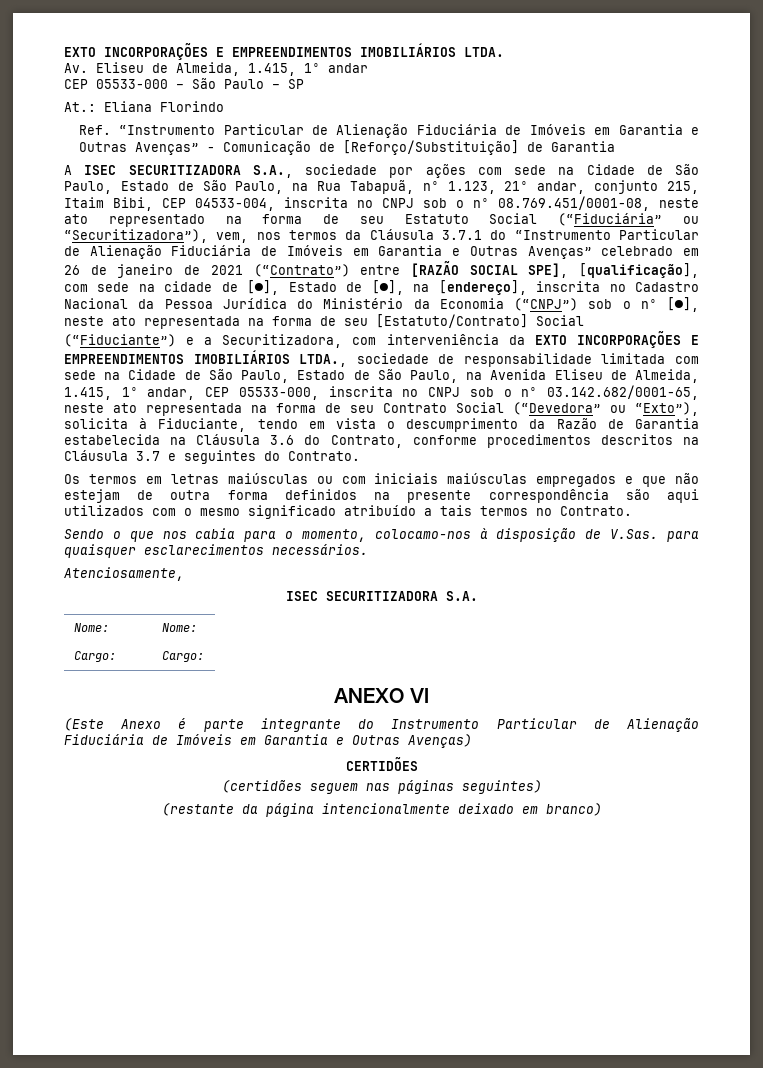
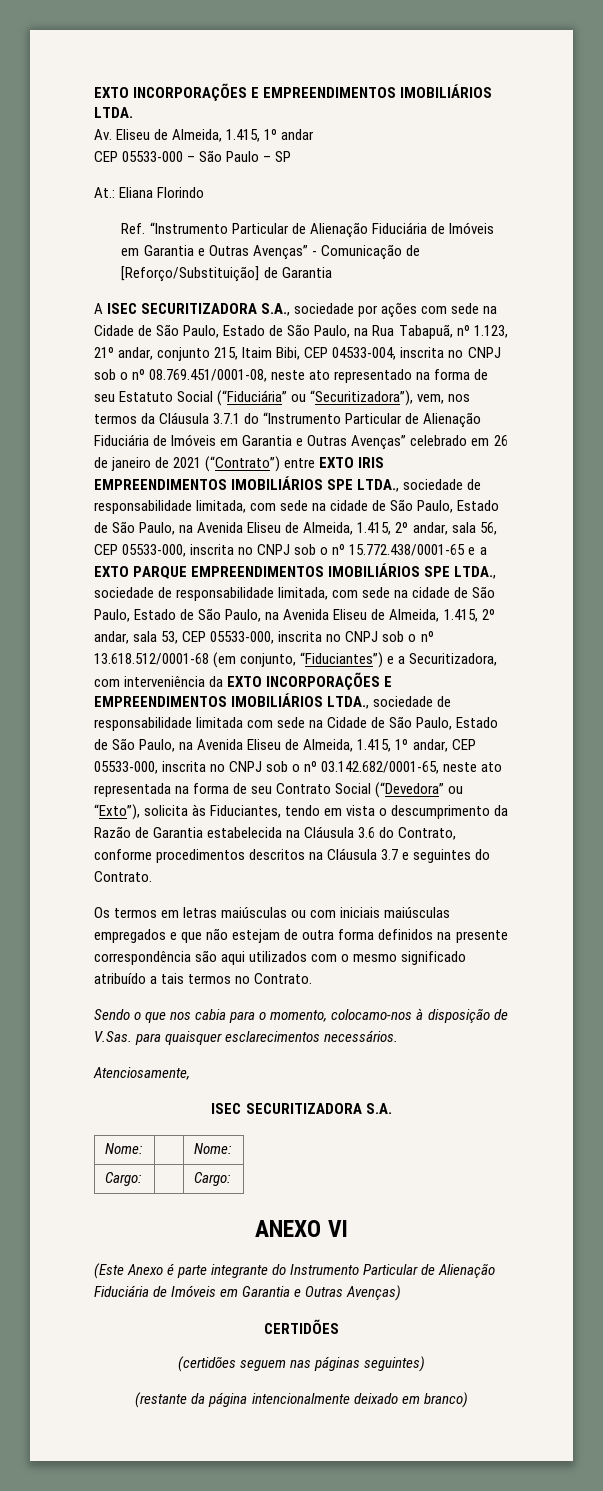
- A ISEC SECURITIZADORA S.A., sociedade por ações com sede na Cidade de São Paulo, Estado de São Paulo, na Rua Tabapuã, nº 1.123, 21º andar, conjunto 215, Itaim Bibi, CEP 04533-004, inscrita no CNPJ sob o nº 08.769.451/0001-08, neste ato representado na forma de seu Estatuto Social (“Fiduciária” ou “Securitizadora”), vem, nos termos da Cláusula 3.7.1 do “Instrumento Particular de Alienação Fiduciária de Imóveis em Garantia e Outras Avenças” celebrado em 26 de janeiro de 2021 (“Contrato”) entre [RAZÃO SOCIAL SPE], [qualificação], com sede na cidade de [●], Estado de [●], na [endereço], inscrita no Cadastro Nacional da Pessoa Jurídica do Ministério da Economia (“CNPJ”) sob o nº [●], neste ato representada na forma de seu [Estatuto/Contrato] Social (“Fiduciante”) e a Securitizadora, com interveniência da EXTO INCORPORAÇÕES E EMPREENDIMENTOS IMOBILIÁRIOS LTDA., sociedade de responsabilidade limitada com sede na Cidade de São Paulo, Estado de São Paulo, na Avenida Eliseu de Almeida, 1.415, 1º andar, CEP 05533-000, inscrita no CNPJ sob o nº 03.142.682/0001-65, neste ato representada na forma de seu Contrato Social (“Devedora” ou “Exto”), solicita à Fiduciante, tendo em vista o descumprimento da Razão de Garantia estabelecida na Cláusula 3.6 do Contrato, conforme procedimentos descritos na Cláusula 3.7 e seguintes do Contrato.
+ A ISEC SECURITIZADORA S.A., sociedade por ações com sede na Cidade de São Paulo, Estado de São Paulo, na Rua Tabapuã, nº 1.123, 21º andar, conjunto 215, Itaim Bibi, CEP 04533-004, inscrita no CNPJ sob o nº 08.769.451/0001-08, neste ato representado na forma de seu Estatuto Social (“Fiduciária” ou “Securitizadora”), vem, nos termos da Cláusula 3.7.1 do “Instrumento Particular de Alienação Fiduciária de Imóveis em Garantia e Outras Avenças” celebrado em 26 de janeiro de 2021 (“Contrato”) entre EXTO IRIS EMPREENDIMENTOS IMOBILIÁRIOS SPE LTDA., sociedade de responsabilidade limitada, com sede na cidade de São Paulo, Estado de São Paulo, na Avenida Eliseu de Almeida, 1.415, 2º andar, sala 56, CEP 05533-000, inscrita no CNPJ sob o nº 15.772.438/0001-65 e a EXTO PARQUE EMPREENDIMENTOS IMOBILIÁRIOS SPE LTDA., sociedade de responsabilidade limitada, com sede na cidade de São Paulo, Estado de São Paulo, na Avenida Eliseu de Almeida, 1.415, 2º andar, sala 53, CEP 05533-000, inscrita no CNPJ sob o nº 13.618.512/0001-68 (em conjunto, “Fiduciantes”) e a Securitizadora, com interveniência da EXTO INCORPORAÇÕES E EMPREENDIMENTOS IMOBILIÁRIOS LTDA., sociedade de responsabilidade limitada com sede na Cidade de São Paulo, Estado de São Paulo, na Avenida Eliseu de Almeida, 1.415, 1º andar, CEP 05533-000, inscrita no CNPJ sob o nº 03.142.682/0001-65, neste ato representada na forma de seu Contrato Social (“Devedora” ou “Exto”), solicita às Fiduciantes, tendo em vista o descumprimento da Razão de Garantia estabelecida na Cláusula 3.6 do Contrato, conforme procedimentos descritos na Cláusula 3.7 e seguintes do Contrato.

